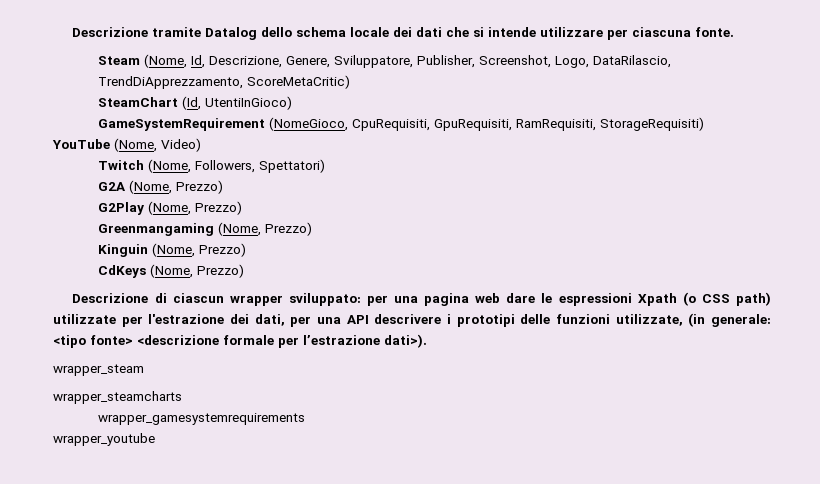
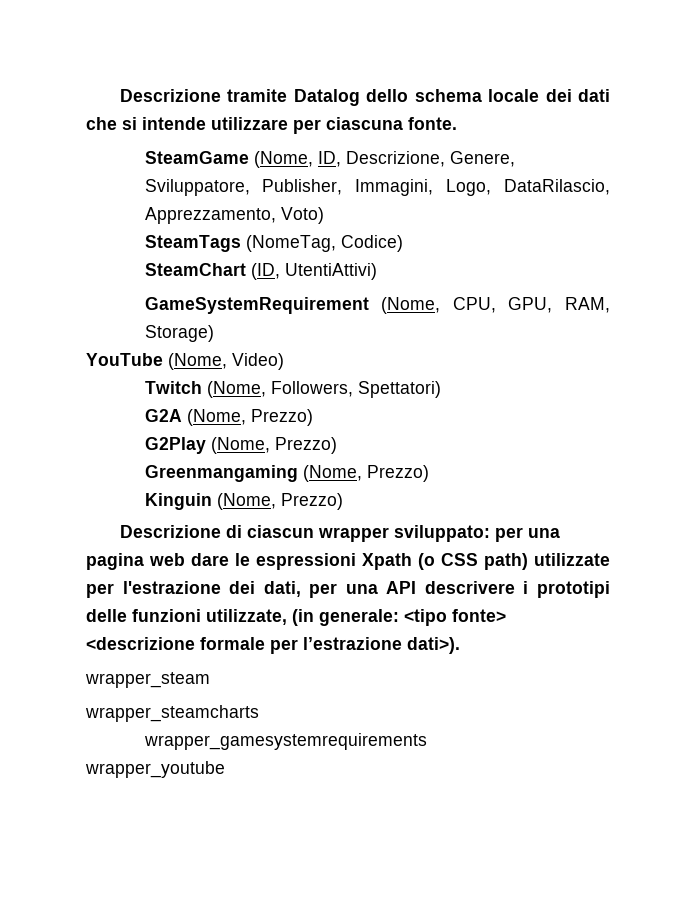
- Steam (Nome, Id, Descrizione, Genere, Sviluppatore, Publisher, Screenshot, Logo, DataRilascio, TrendDiApprezzamento, ScoreMetaCritic)
+ SteamGame (Nome, ID, Descrizione, Genere, Sviluppatore, Publisher, Immagini, Logo, DataRilascio, Apprezzamento, Voto)
+ SteamTags (NomeTag, Codice)
- SteamChart (Id, UtentiInGioco)
+ SteamChart (ID, UtentiAttivi)
- GameSystemRequirement (NomeGioco, CpuRequisiti, GpuRequisiti, RamRequisiti, StorageRequisiti)
+ GameSystemRequirement (Nome, CPU, GPU, RAM, Storage)
- CdKeys (Nome, Prezzo)

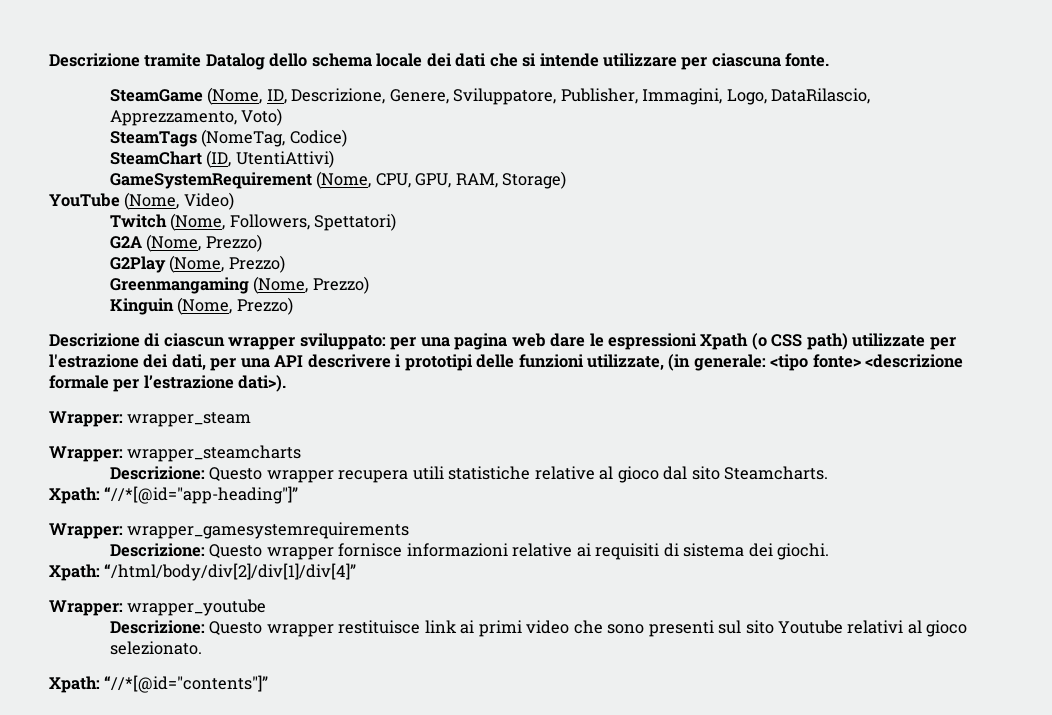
- wrapper_steam
+ Wrapper: wrapper_steam
- wrapper_steamcharts
+ Wrapper: wrapper_steamcharts
- wrapper_gamesystemrequirements
- wrapper_youtube
+ Descrizione: Questo wrapper recupera utili statistiche relative al gioco dal sito Steamcharts.
+ Xpath: “//*[@id="app-heading"]”
+ Wrapper: wrapper_gamesystemrequirements
+ Descrizione: Questo wrapper fornisce informazioni relative ai requisiti di sistema dei giochi.
+ Xpath: “/html/body/div[2]/div[1]/div[4]”
+ Wrapper: wrapper_youtube
+ Descrizione: Questo wrapper restituisce link ai primi video che sono presenti sul sito Youtube relativi al gioco selezionato.
+ Xpath: “//*[@id="contents"]”

